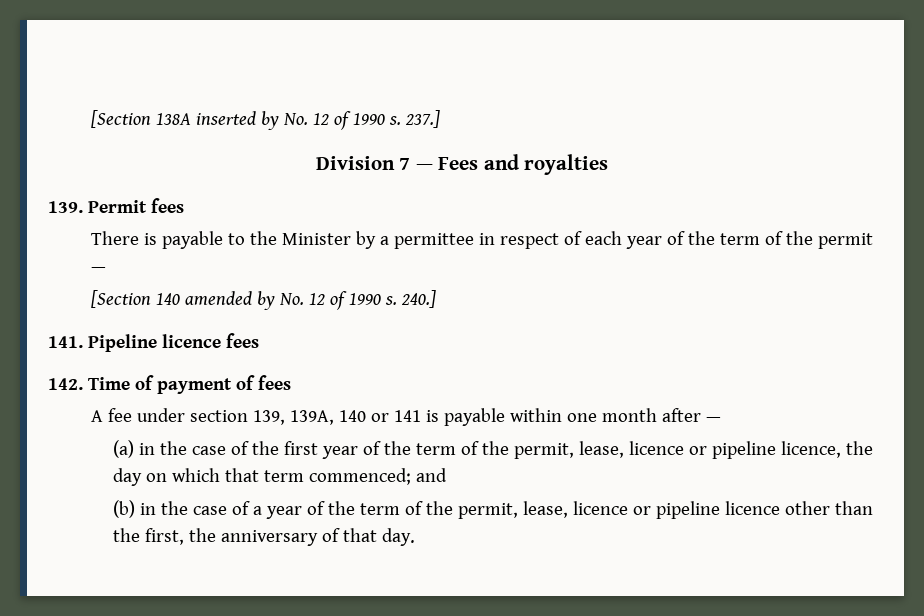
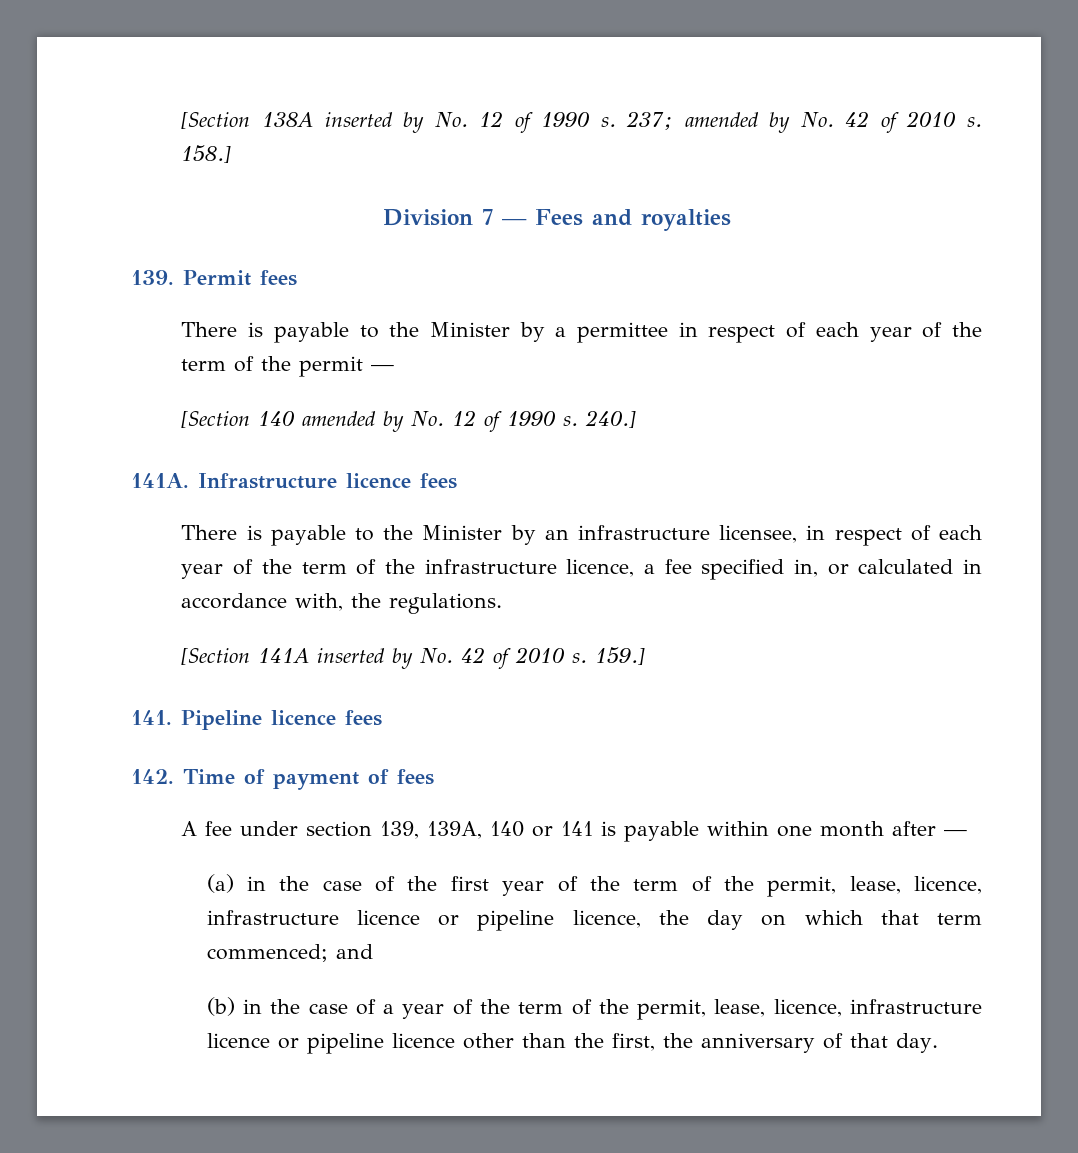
- 237.]
+ 237; amended by No. 42 of 2010 s. 158.]
+ 141A. Infrastructure licence fees
+ There is payable to the Minister by an infrastructure licensee, in respect of each year of the term of the infrastructure licence, a fee specified in, or calculated in accordance with, the regulations.
+ [Section 141A inserted by No. 42 of 2010 s. 159.]
- (a) in the case of the first year of the term of the permit, lease, licence or pipeline licence, the day on which that term commenced; and
+ (a) in the case of the first year of the term of the permit, lease, licence, infrastructure licence or pipeline licence, the day on which that term commenced; and
- (b) in the case of a year of the term of the permit, lease, licence or pipeline licence other than the first, the anniversary of that day.
+ (b) in the case of a year of the term of the permit, lease, licence, infrastructure licence or pipeline licence other than the first, the anniversary of that day.

